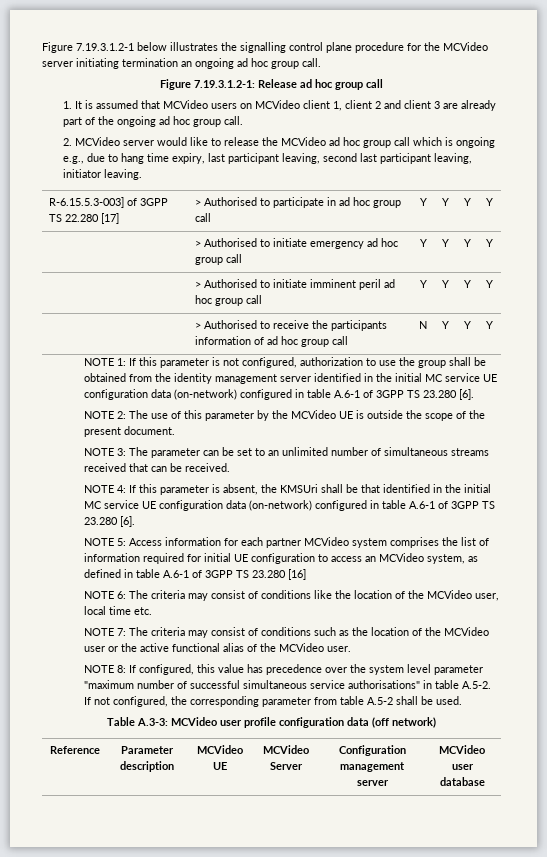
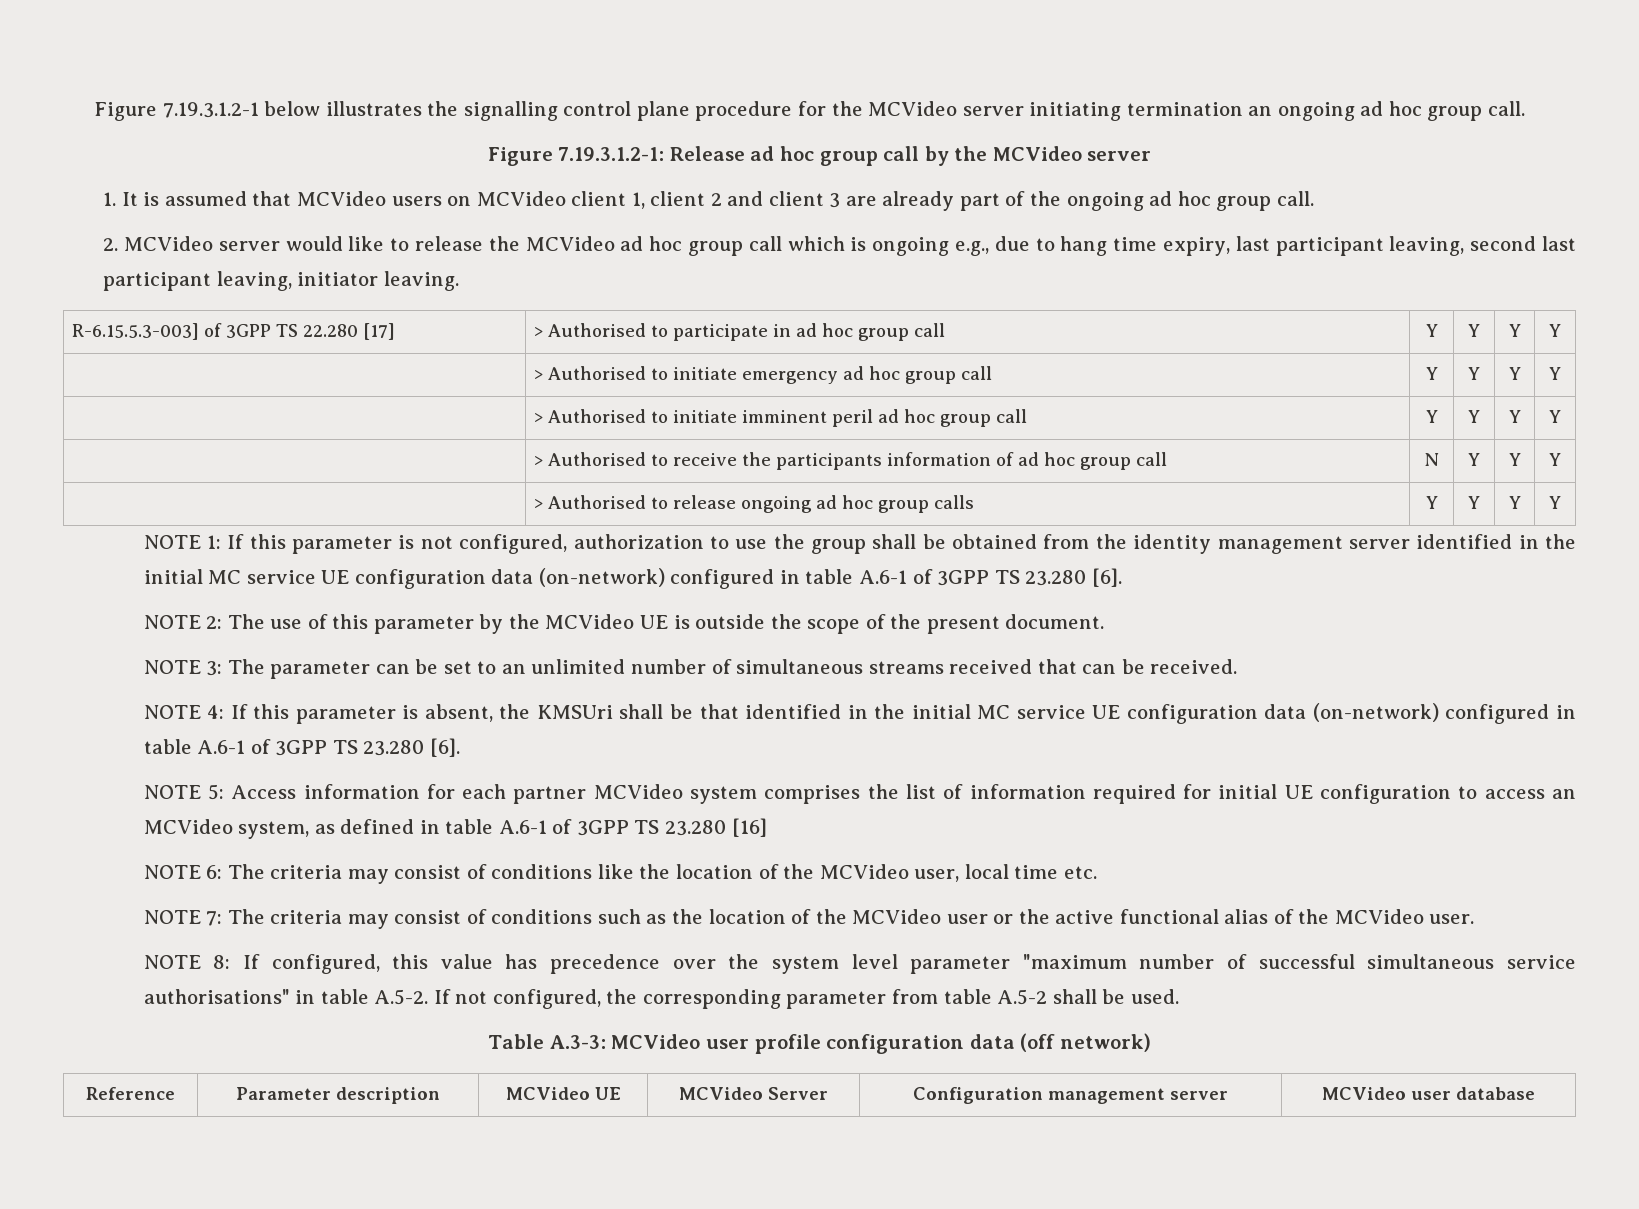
- Figure 7.19.3.1.2-1: Release ad hoc group call
+ Figure 7.19.3.1.2-1: Release ad hoc group call by the MCVideo server
+ | > Authorised to release ongoing ad hoc group calls | Y | Y | Y | Y

